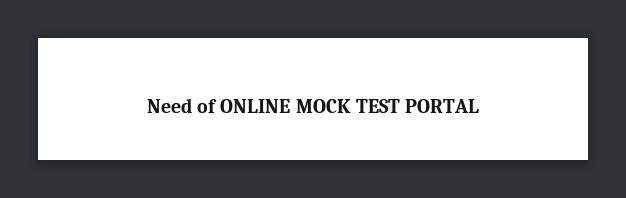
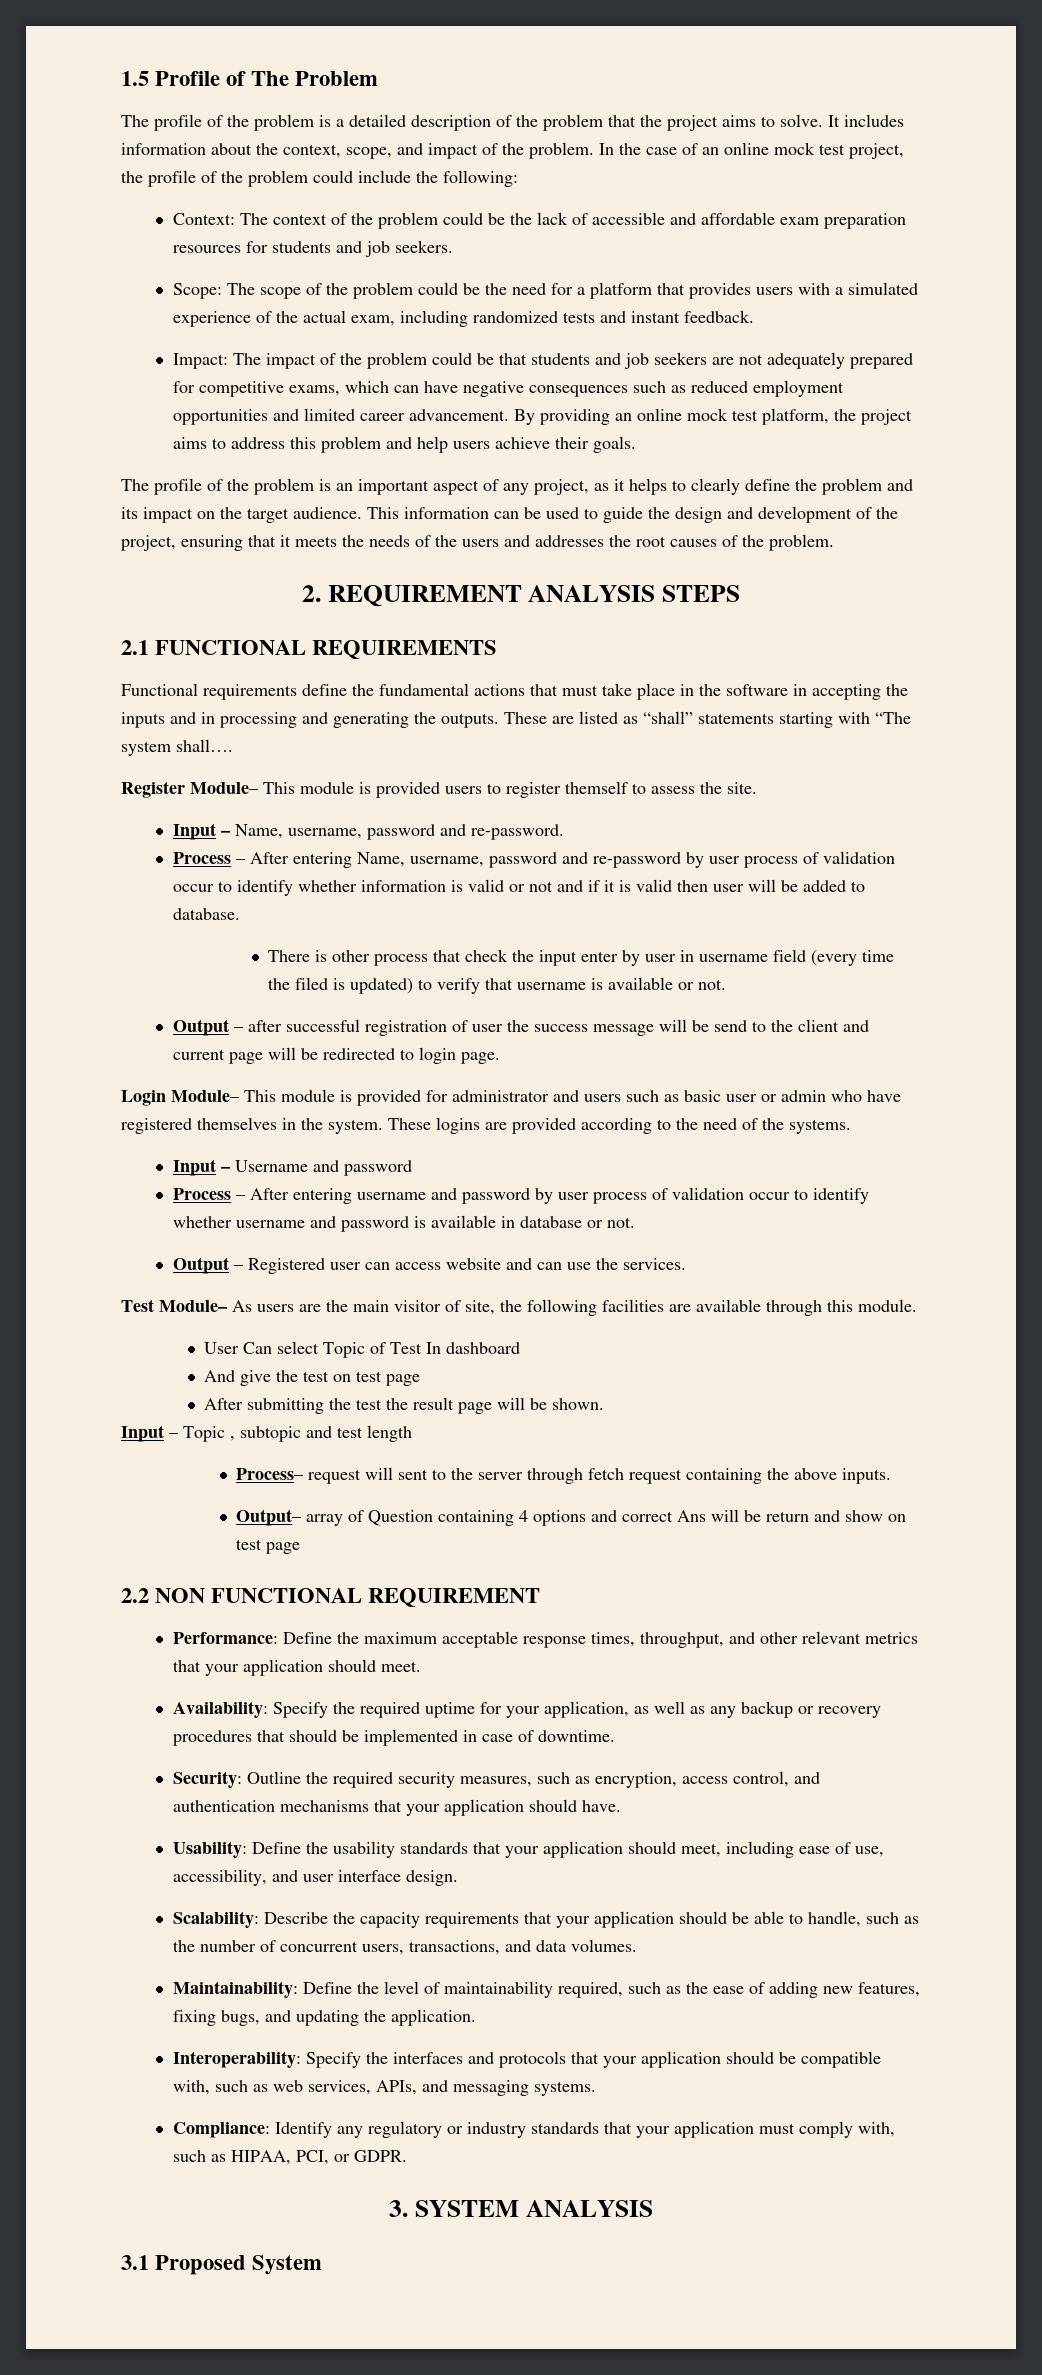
- Need of ONLINE MOCK TEST PORTAL
+ 1.5 Profile of The Problem
+ The profile of the problem is a detailed description of the problem that the project aims to solve. It includes information about the context, scope, and impact of the problem. In the case of an online mock test project, the profile of the problem could include the following:
+ Context: The context of the problem could be the lack of accessible and affordable exam preparation resources for students and job seekers.
+ Scope: The scope of the problem could be the need for a platform that provides users with a simulated experience of the actual exam, including randomized tests and instant feedback.
+ Impact: The impact of the problem could be that students and job seekers are not adequately prepared for competitive exams, which can have negative consequences such as reduced employment opportunities and limited career advancement. By providing an online mock test platform, the project aims to address this problem and help users achieve their goals.
+ The profile of the problem is an important aspect of any project, as it helps to clearly define the problem and its impact on the target audience. This information can be used to guide the design and development of the project, ensuring that it meets the needs of the users and addresses the root causes of the problem.
+ 2. REQUIREMENT ANALYSIS STEPS
+ 2.1 FUNCTIONAL REQUIREMENTS
+ Functional requirements define the fundamental actions that must take place in the software in accepting the inputs and in processing and generating the outputs. These are listed as “shall” statements starting with “The system shall….
+ Register Module– This module is provided users to register themself to assess the site.
+ Input – Name, username, password and re-password.
+ Process – After entering Name, username, password and re-password by user process of validation occur to identify whether information is valid or not and if it is valid then user will be added to database.
+ There is other process that check the input enter by user in username field (every time the filed is updated) to verify that username is available or not.
+ Output – after successful registration of user the success message will be send to the client and current page will be redirected to login page.
+ Login Module– This module is provided for administrator and users such as basic user or admin who have registered themselves in the system. These logins are provided according to the need of the systems.
+ Input – Username and password
+ Process – After entering username and password by user process of validation occur to identify whether username and password is available in database or not.
+ Output – Registered user can access website and can use the services.
+ Test Module– As users are the main visitor of site, the following facilities are available through this module.
+ User Can select Topic of Test In dashboard
+ And give the test on test page
+ After submitting the test the result page will be shown.
+ Input – Topic , subtopic and test length
+ Process– request will sent to the server through fetch request containing the above inputs.
+ Output– array of Question containing 4 options and correct Ans will be return and show on test page
+ 2.2 NON FUNCTIONAL REQUIREMENT
+ Performance: Define the maximum acceptable response times, throughput, and other relevant metrics that your application should meet.
+ Availability: Specify the required uptime for your application, as well as any backup or recovery procedures that should be implemented in case of downtime.
+ Security: Outline the required security measures, such as encryption, access control, and authentication mechanisms that your application should have.
+ Usability: Define the usability standards that your application should meet, including ease of use, accessibility, and user interface design.
+ Scalability: Describe the capacity requirements that your application should be able to handle, such as the number of concurrent users, transactions, and data volumes.
+ Maintainability: Define the level of maintainability required, such as the ease of adding new features, fixing bugs, and updating the application.
+ Interoperability: Specify the interfaces and protocols that your application should be compatible with, such as web services, APIs, and messaging systems.
+ Compliance: Identify any regulatory or industry standards that your application must comply with, such as HIPAA, PCI, or GDPR.
+ 3. SYSTEM ANALYSIS
+ 3.1 Proposed System

